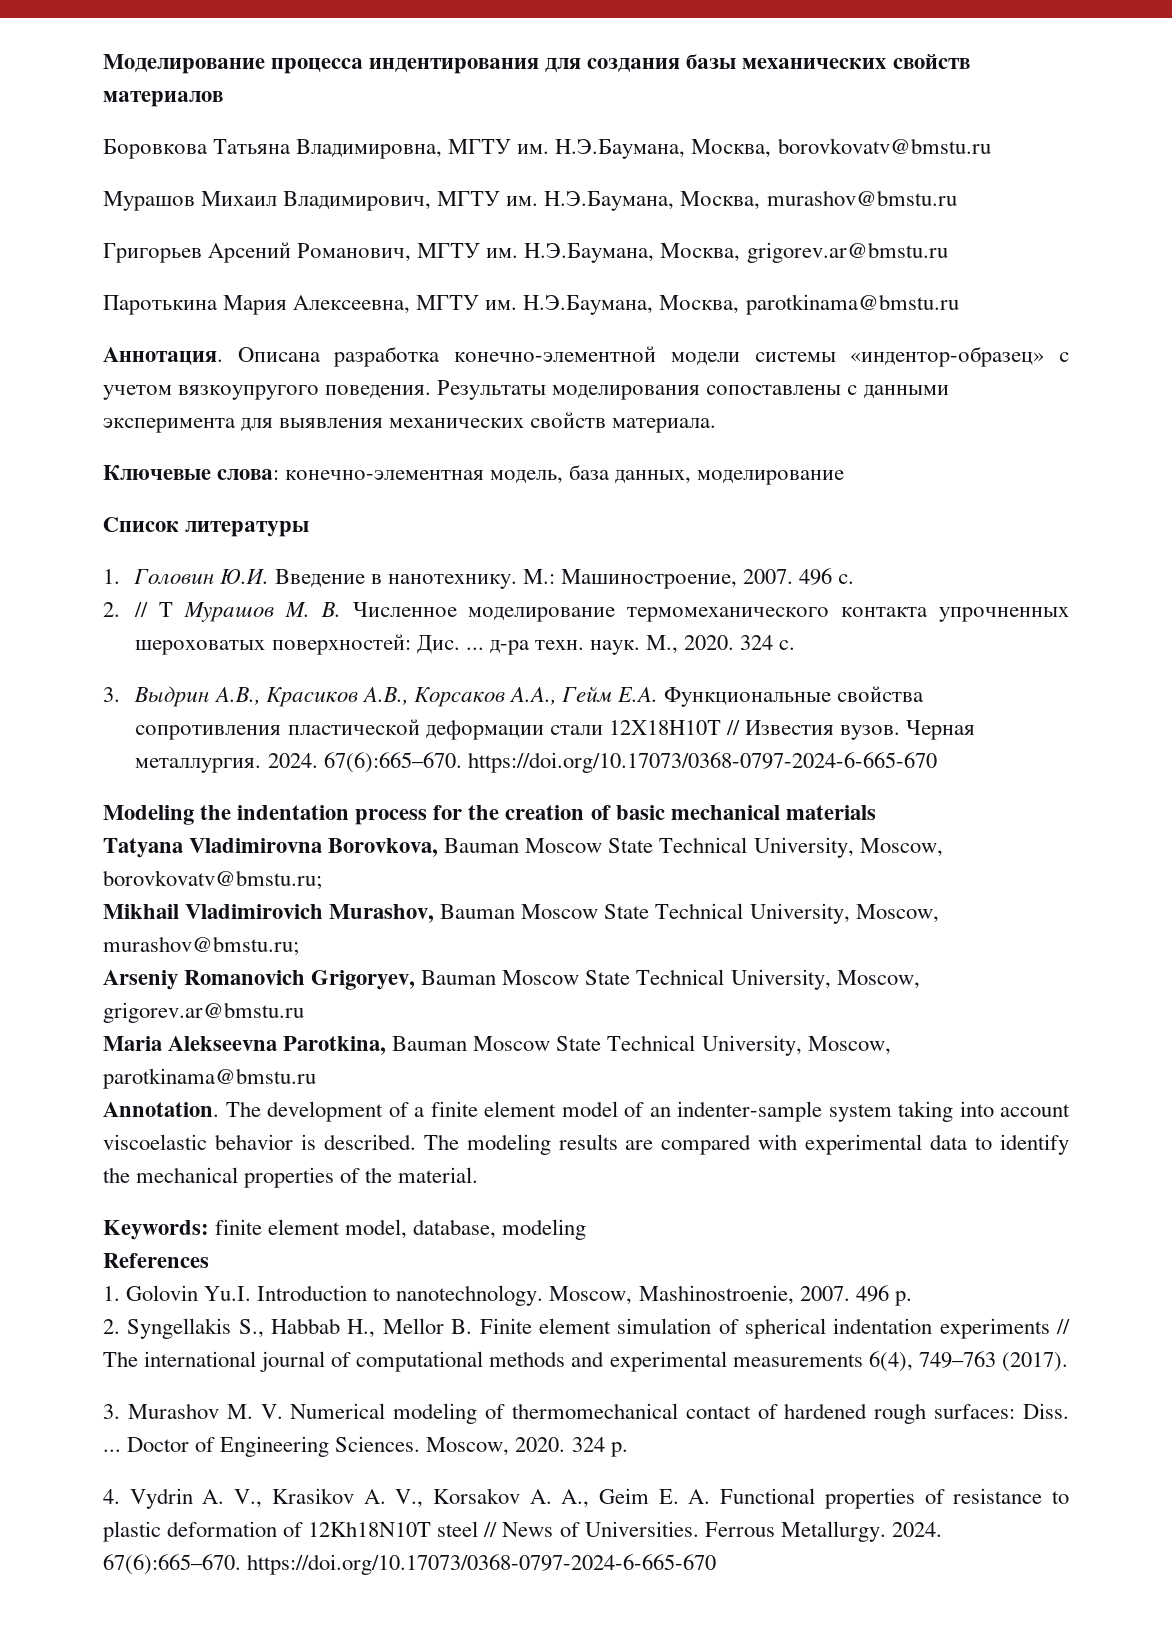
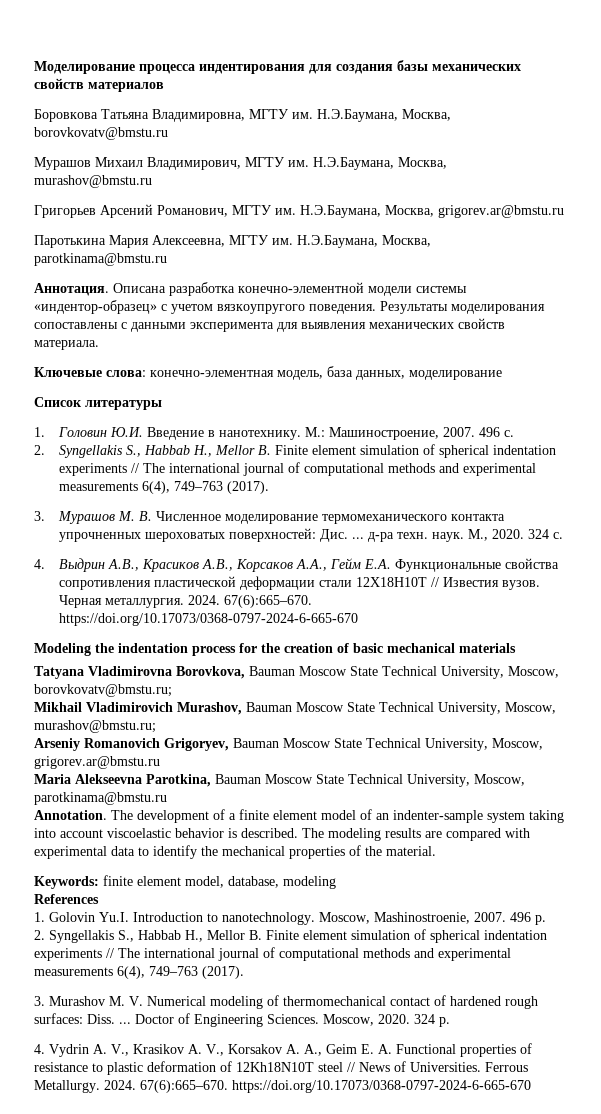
  496 с.
- 2. // T Мурашов М. В. Численное моделирование термомеханического контакта упрочненных шероховатых поверхностей: Дис. ... д-ра техн. наук.
+ 2. Syngellakis S., Habbab H., Mellor B. Finite element simulation of spherical indentation experiments // The international journal of computational methods and experimental measurements 6(4), 749–763 (2017).
+ 3. Мурашов М. В. Численное моделирование термомеханического контакта упрочненных шероховатых поверхностей: Дис. ... д-ра техн. наук.
- 3. Выдрин А.В., Красиков А.В., Корсаков А.А., Гейм Е.А. Функциональные свойства сопротивления пластической деформации стали 12Х18Н10Т // Известия вузов.
+ 4. Выдрин А.В., Красиков А.В., Корсаков А.А., Гейм Е.А. Функциональные свойства сопротивления пластической деформации стали 12Х18Н10Т // Известия вузов.

